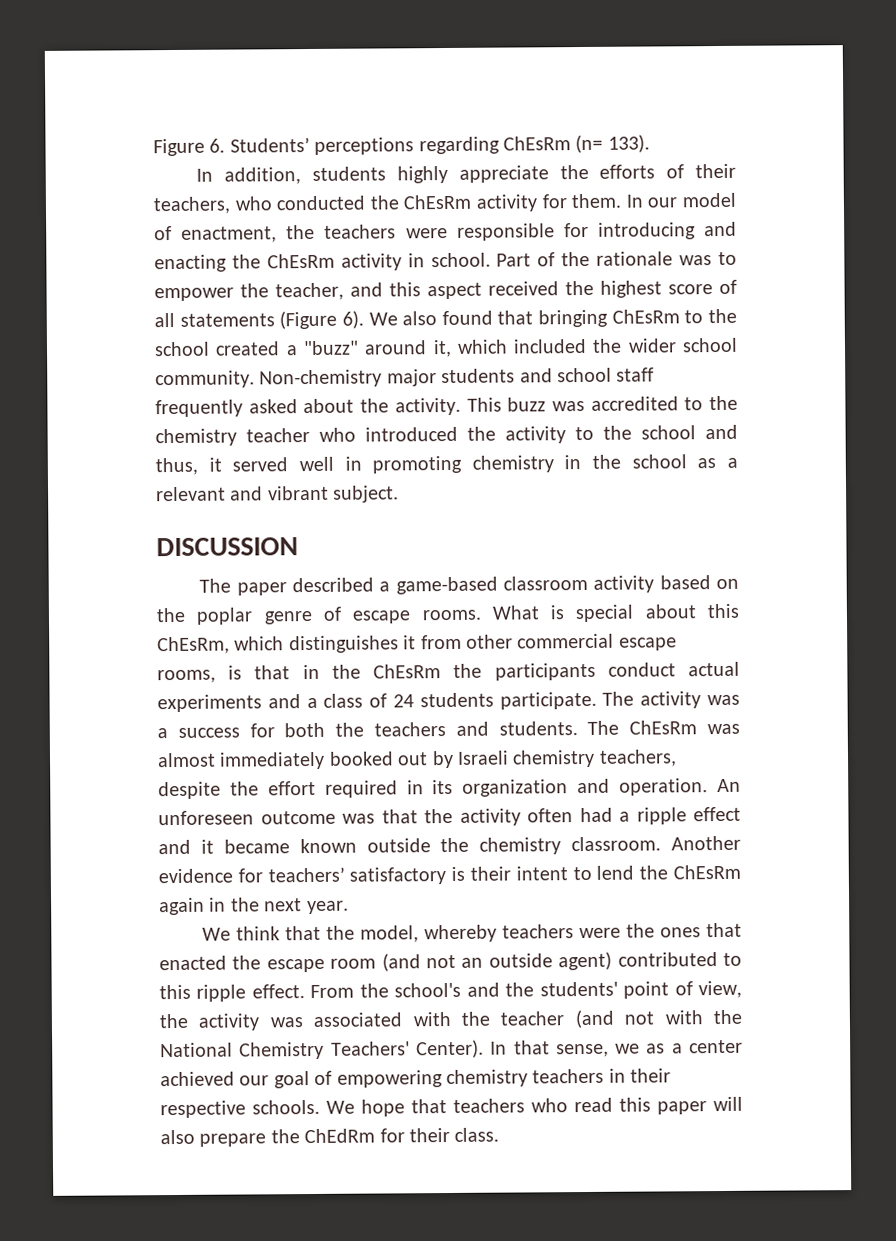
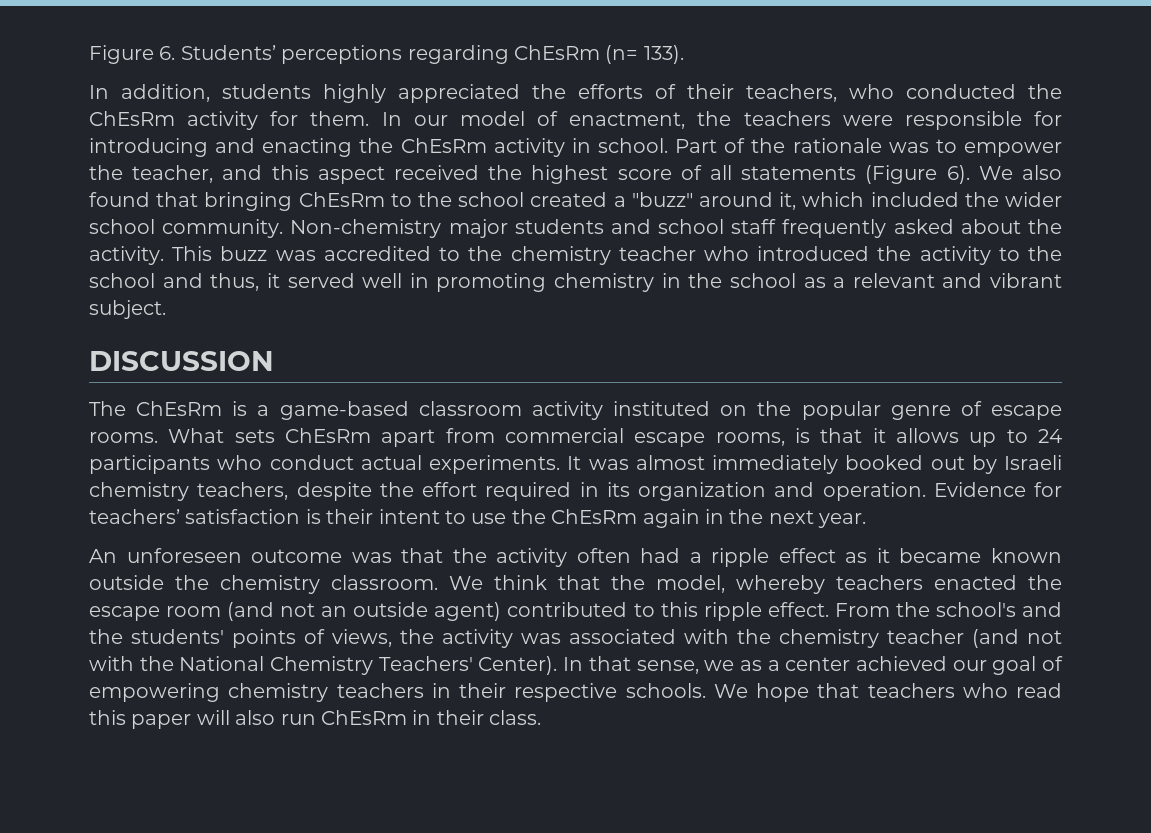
- In addition, students highly appreciate the efforts of their teachers, who conducted the ChEsRm activity for them.
+ In addition, students highly appreciated the efforts of their teachers, who conducted the ChEsRm activity for them.
- The paper described a game-based classroom activity based on the poplar genre of escape rooms.
+ The ChEsRm is a game-based classroom activity instituted on the popular genre of escape rooms.
- What is special about this ChEsRm, which distinguishes it from other commercial escape rooms, is that in the ChEsRm the participants conduct actual experiments and a class of 24 students participate. The activity was a success for both the teachers and students. The ChEsRm was almost immediately booked out by Israeli chemistry teachers, despite the effort required in its organization and operation. An unforeseen outcome was that the activity often had a ripple effect and it became known outside the chemistry classroom. Another evidence for teachers’ satisfactory is their intent to lend the ChEsRm again in the next year.
- We think that the model, whereby teachers were the ones that enacted the escape room (and not an outside agent) contributed to this ripple effect.
+ What sets ChEsRm apart from commercial escape rooms, is that it allows up to 24 participants who conduct actual experiments. It was almost immediately booked out by Israeli chemistry teachers, despite the effort required in its organization and operation. Evidence for teachers’ satisfaction is their intent to use the ChEsRm again in the next year.
+ An unforeseen outcome was that the activity often had a ripple effect as it became known outside the chemistry classroom. We think that the model, whereby teachers enacted the escape room (and not an outside agent) contributed to this ripple effect.
- From the school's and the students' point of view, the activity was associated with the teacher (and not with the National Chemistry Teachers' Center).
+ From the school's and the students' points of views, the activity was associated with the chemistry teacher (and not with the National Chemistry Teachers' Center).
- We hope that teachers who read this paper will also prepare the ChEdRm for their class.
+ We hope that teachers who read this paper will also run ChEsRm in their class.

